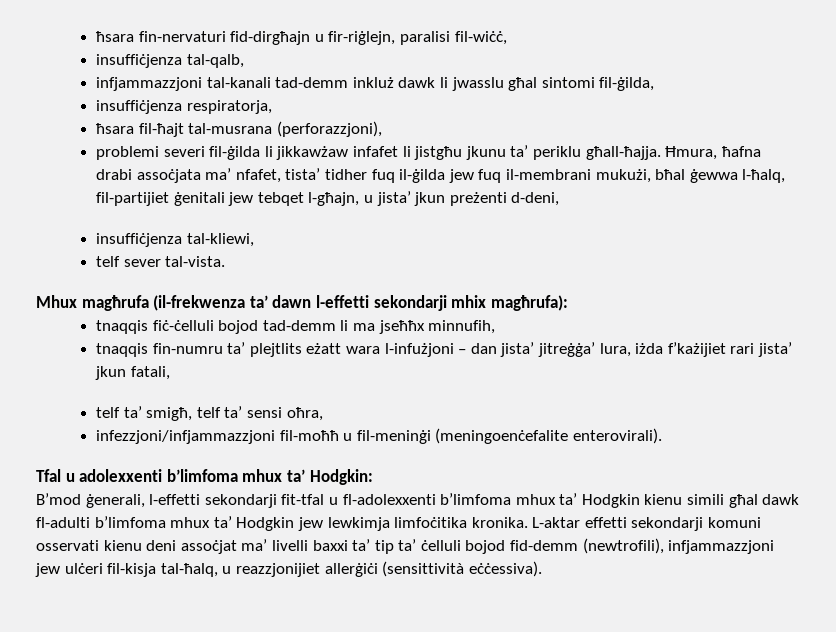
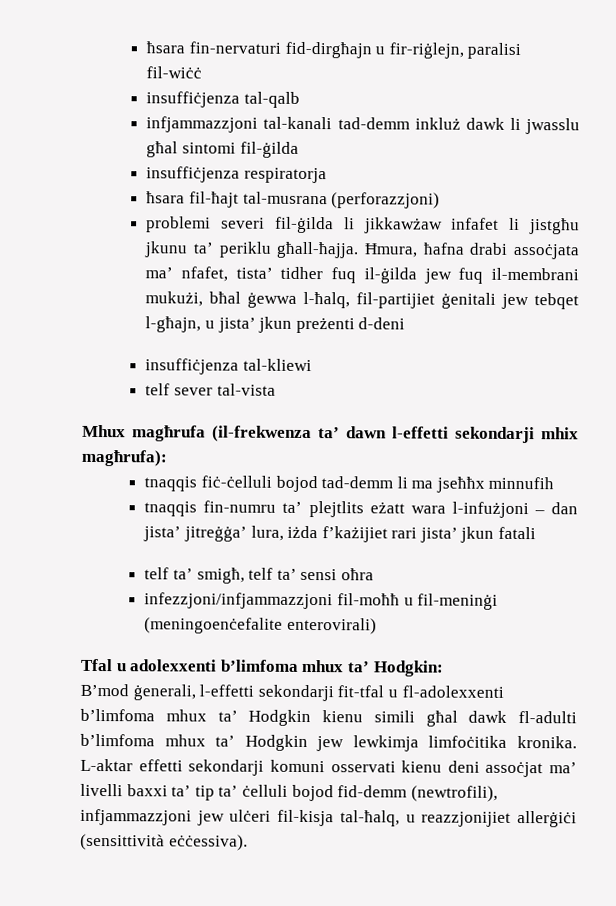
- ħsara fin-nervaturi fid-dirgħajn u fir-riġlejn, paralisi fil-wiċċ,
- insuffiċjenza tal-qalb,
+ ħsara fin-nervaturi fid-dirgħajn u fir-riġlejn, paralisi fil-wiċċ
+ insuffiċjenza tal-qalb
- infjammazzjoni tal-kanali tad-demm inkluż dawk li jwasslu għal sintomi fil-ġilda,
- insuffiċjenza respiratorja,
+ infjammazzjoni tal-kanali tad-demm inkluż dawk li jwasslu għal sintomi fil-ġilda
+ insuffiċjenza respiratorja
- ħsara fil-ħajt tal-musrana (perforazzjoni),
+ ħsara fil-ħajt tal-musrana (perforazzjoni)
- Ħmura, ħafna drabi assoċjata ma’ nfafet, tista’ tidher fuq il-ġilda jew fuq il-membrani mukużi, bħal ġewwa l-ħalq, fil-partijiet ġenitali jew tebqet l-għajn, u jista’ jkun preżenti d-deni,
- insuffiċjenza tal-kliewi,
+ Ħmura, ħafna drabi assoċjata ma’ nfafet, tista’ tidher fuq il-ġilda jew fuq il-membrani mukużi, bħal ġewwa l-ħalq, fil-partijiet ġenitali jew tebqet l-għajn, u jista’ jkun preżenti d-deni
+ insuffiċjenza tal-kliewi
- telf sever tal-vista.
+ telf sever tal-vista
- tnaqqis fiċ-ċelluli bojod tad-demm li ma jseħħx minnufih,
+ tnaqqis fiċ-ċelluli bojod tad-demm li ma jseħħx minnufih
- tnaqqis fin-numru ta’ plejtlits eżatt wara l-infużjoni – dan jista’ jitreġġa’ lura, iżda f’każijiet rari jista’ jkun fatali,
+ tnaqqis fin-numru ta’ plejtlits eżatt wara l-infużjoni – dan jista’ jitreġġa’ lura, iżda f’każijiet rari jista’ jkun fatali
- telf ta’ smigħ, telf ta’ sensi oħra,
+ telf ta’ smigħ, telf ta’ sensi oħra
- infezzjoni/infjammazzjoni fil-moħħ u fil-meninġi (meningoenċefalite enterovirali).
+ infezzjoni/infjammazzjoni fil-moħħ u fil-meninġi (meningoenċefalite enterovirali)

